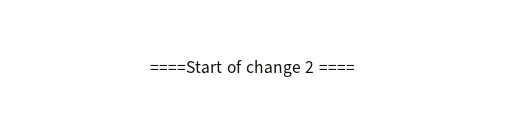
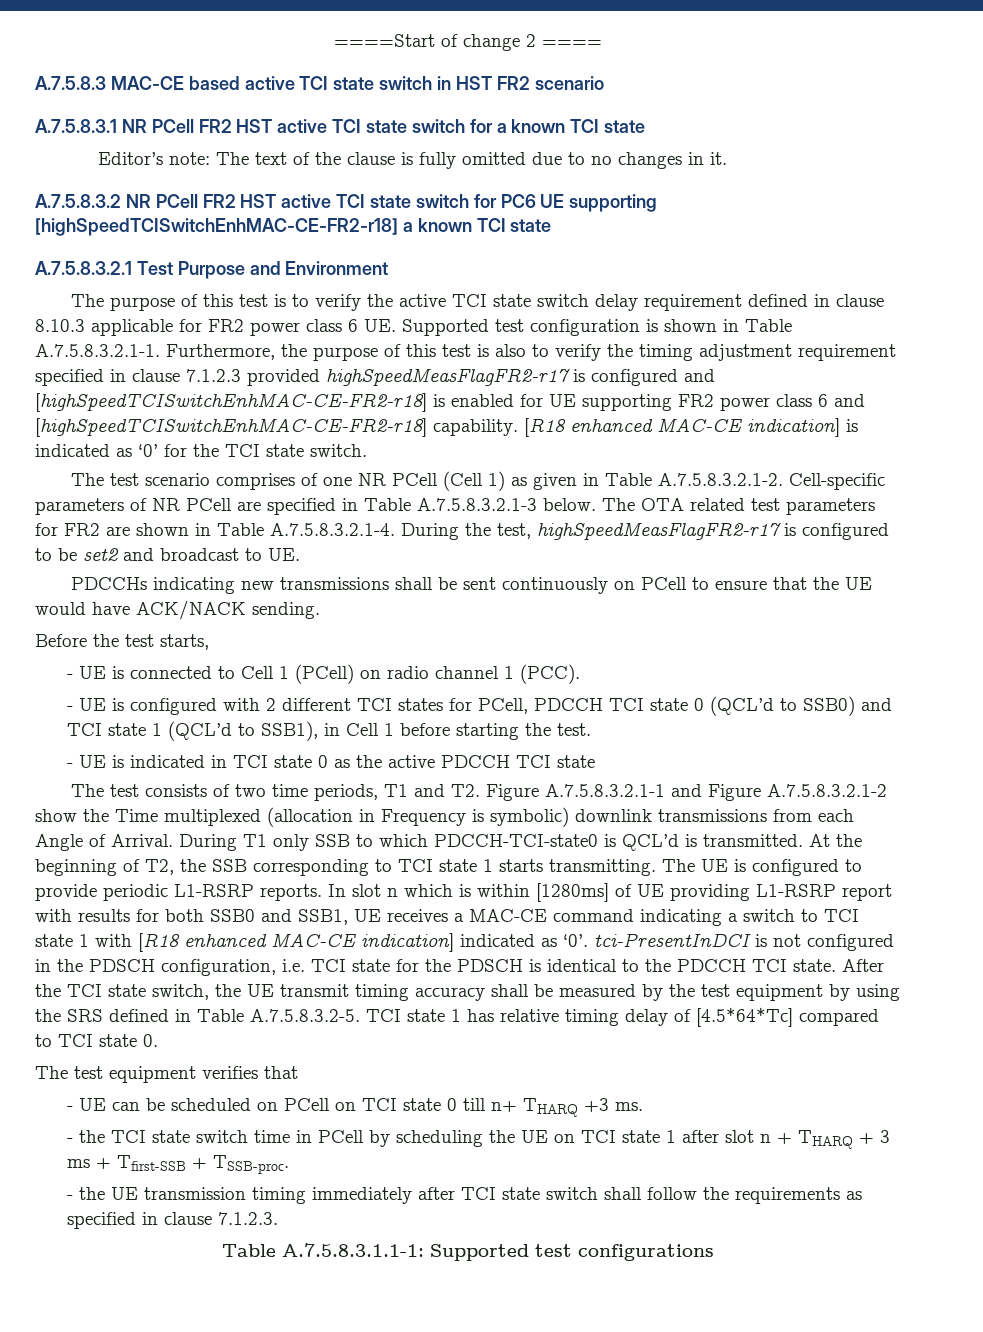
+ A.7.5.8.3 MAC-CE based active TCI state switch in HST FR2 scenario
+ A.7.5.8.3.1 NR PCell FR2 HST active TCI state switch for a known TCI state
+ Editor’s note: The text of the clause is fully omitted due to no changes in it.
+ A.7.5.8.3.2 NR PCell FR2 HST active TCI state switch for PC6 UE supporting [highSpeedTCISwitchEnhMAC-CE-FR2-r18] a known TCI state
+ A.7.5.8.3.2.1 Test Purpose and Environment
+ The purpose of this test is to verify the active TCI state switch delay requirement defined in clause 8.10.3 applicable for FR2 power class 6 UE. Supported test configuration is shown in Table A.7.5.8.3.2.1-1. Furthermore, the purpose of this test is also to verify the timing adjustment requirement specified in clause 7.1.2.3 provided highSpeedMeasFlagFR2-r17 is configured and [highSpeedTCISwitchEnhMAC-CE-FR2-r18] is enabled for UE supporting FR2 power class 6 and [highSpeedTCISwitchEnhMAC-CE-FR2-r18] capability. [R18 enhanced MAC-CE indication] is indicated as ‘0’ for the TCI state switch.
+ The test scenario comprises of one NR PCell (Cell 1) as given in Table A.7.5.8.3.2.1-2. Cell-specific parameters of NR PCell are specified in Table A.7.5.8.3.2.1-3 below. The OTA related test parameters for FR2 are shown in Table A.7.5.8.3.2.1-4. During the test, highSpeedMeasFlagFR2-r17 is configured to be set2 and broadcast to UE.
+ PDCCHs indicating new transmissions shall be sent continuously on PCell to ensure that the UE would have ACK/NACK sending.
+ Before the test starts,
+ - UE is connected to Cell 1 (PCell) on radio channel 1 (PCC).
+ - UE is configured with 2 different TCI states for PCell, PDCCH TCI state 0 (QCL’d to SSB0) and TCI state 1 (QCL’d to SSB1), in Cell 1 before starting the test.
+ - UE is indicated in TCI state 0 as the active PDCCH TCI state
+ The test consists of two time periods, T1 and T2. Figure A.7.5.8.3.2.1-1 and Figure A.7.5.8.3.2.1-2 show the Time multiplexed (allocation in Frequency is symbolic) downlink transmissions from each Angle of Arrival. During T1 only SSB to which PDCCH-TCI-state0 is QCL’d is transmitted. At the beginning of T2, the SSB corresponding to TCI state 1 starts transmitting. The UE is configured to provide periodic L1-RSRP reports. In slot n which is within [1280ms] of UE providing L1-RSRP report with results for both SSB0 and SSB1, UE receives a MAC-CE command indicating a switch to TCI state 1 with [R18 enhanced MAC-CE indication] indicated as ‘0’. tci-PresentInDCI is not configured in the PDSCH configuration, i.e. TCI state for the PDSCH is identical to the PDCCH TCI state. After the TCI state switch, the UE transmit timing accuracy shall be measured by the test equipment by using the SRS defined in Table A.7.5.8.3.2-5. TCI state 1 has relative timing delay of [4.5*64*Tc] compared to TCI state 0.
+ The test equipment verifies that
+ - UE can be scheduled on PCell on TCI state 0 till n+ THARQ +3 ms.
+ - the TCI state switch time in PCell by scheduling the UE on TCI state 1 after slot n + THARQ + 3 ms + Tfirst-SSB + TSSB-proc.
+ - the UE transmission timing immediately after TCI state switch shall follow the requirements as specified in clause 7.1.2.3.
+ Table A.7.5.8.3.1.1-1: Supported test configurations

